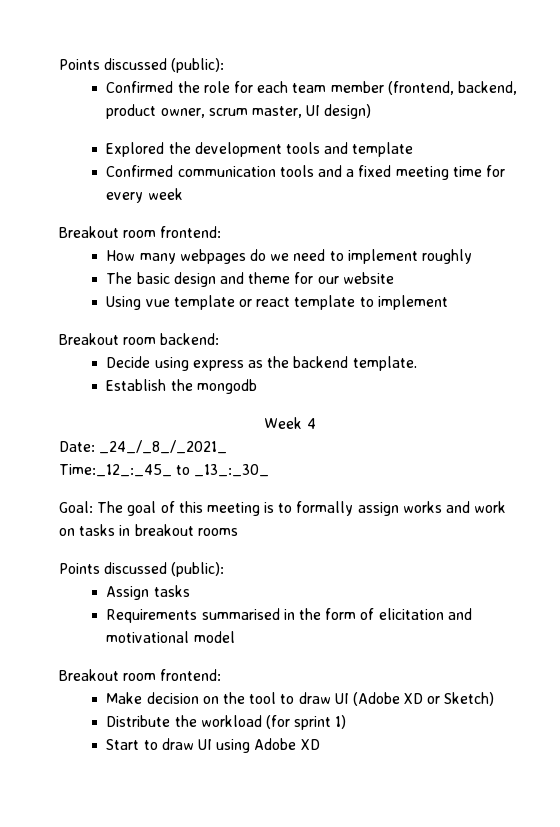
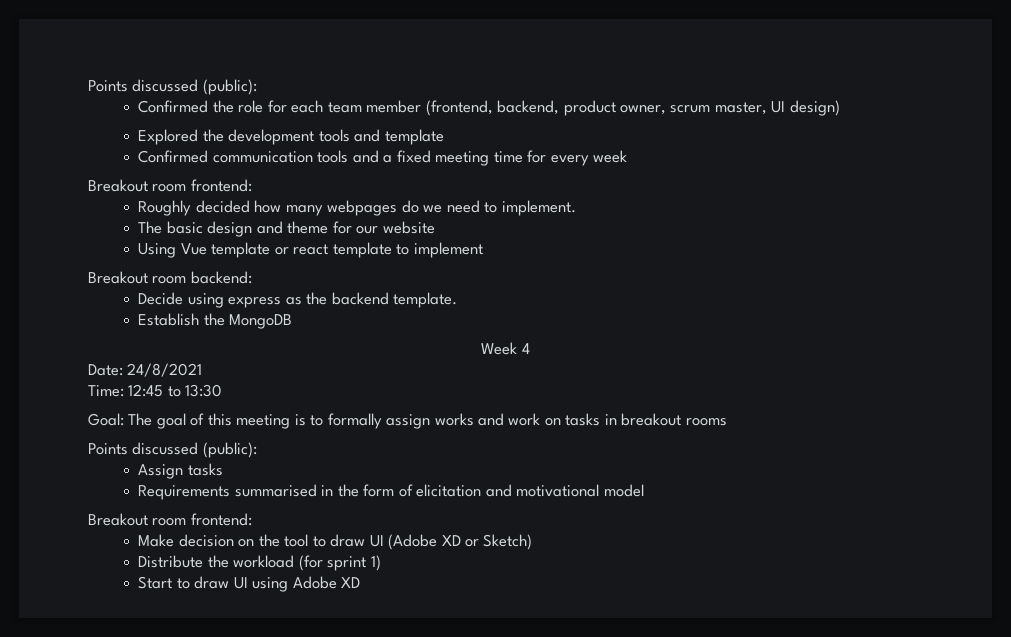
- How many webpages do we need to implement roughly
+ Roughly decided how many webpages do we need to implement.
- Using vue template or react template to implement
+ Using Vue template or react template to implement
- Establish the mongodb
+ Establish the MongoDB
- Date: _24_/_8_/_2021_
- Time:_12_:_45_ to _13_:_30_
+ Date: 24/8/2021
+ Time: 12:45 to 13:30

